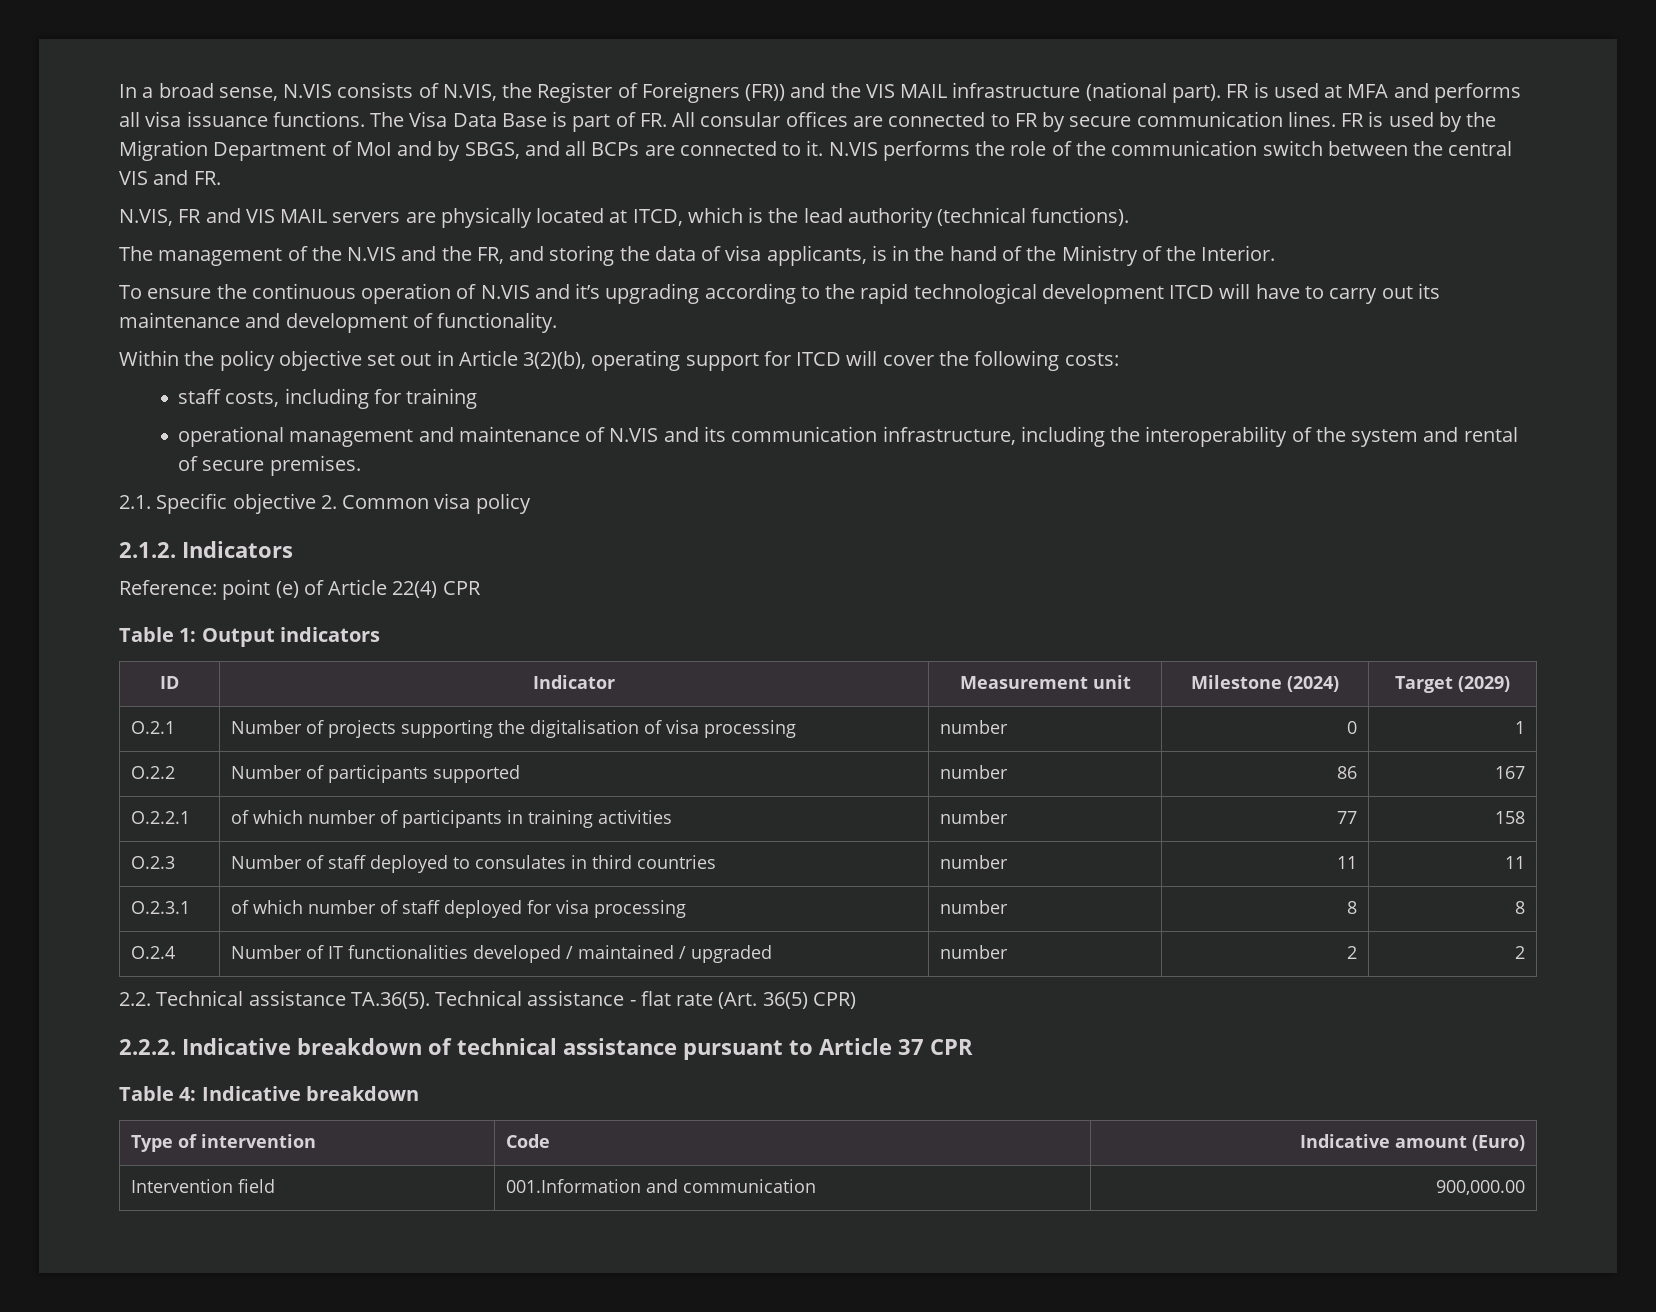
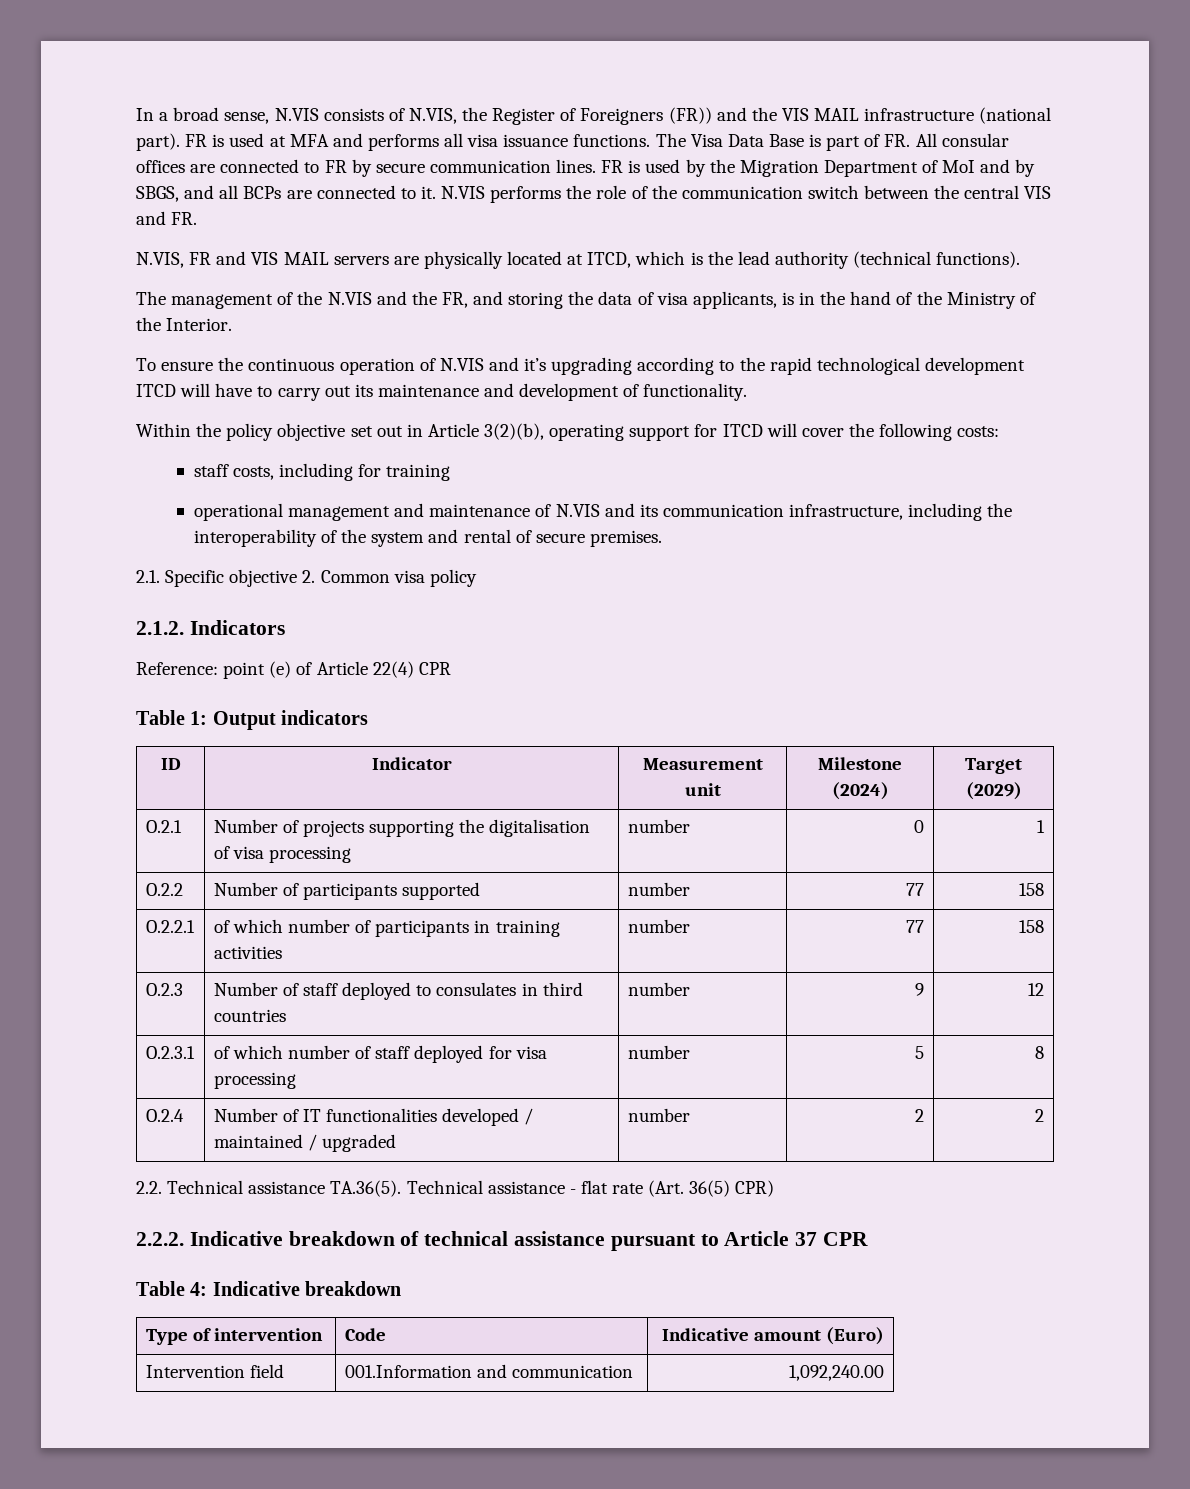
- O.2.2 | Number of participants supported | number | 86 | 167
+ O.2.2 | Number of participants supported | number | 77 | 158
- O.2.3 | Number of staff deployed to consulates in third countries | number | 11 | 11
+ O.2.3 | Number of staff deployed to consulates in third countries | number | 9 | 12
- O.2.3.1 | of which number of staff deployed for visa processing | number | 8 | 8
+ O.2.3.1 | of which number of staff deployed for visa processing | number | 5 | 8
- Intervention field | 001.Information and communication | 900,000.00
+ Intervention field | 001.Information and communication | 1,092,240.00

